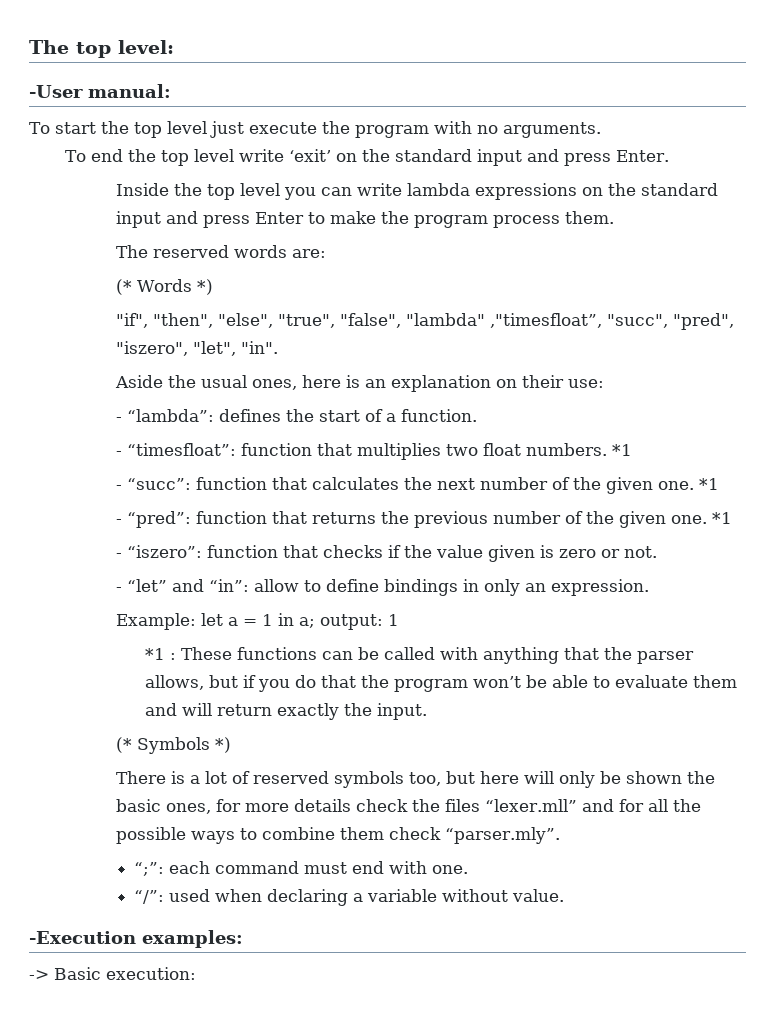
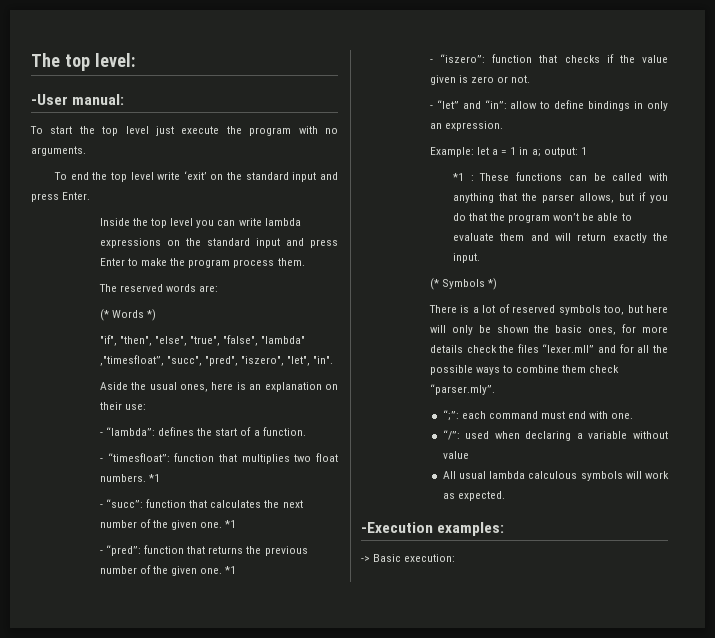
- “/”: used when declaring a variable without value.
+ “/”: used when declaring a variable without value
+ All usual lambda calculous symbols will work as expected.

